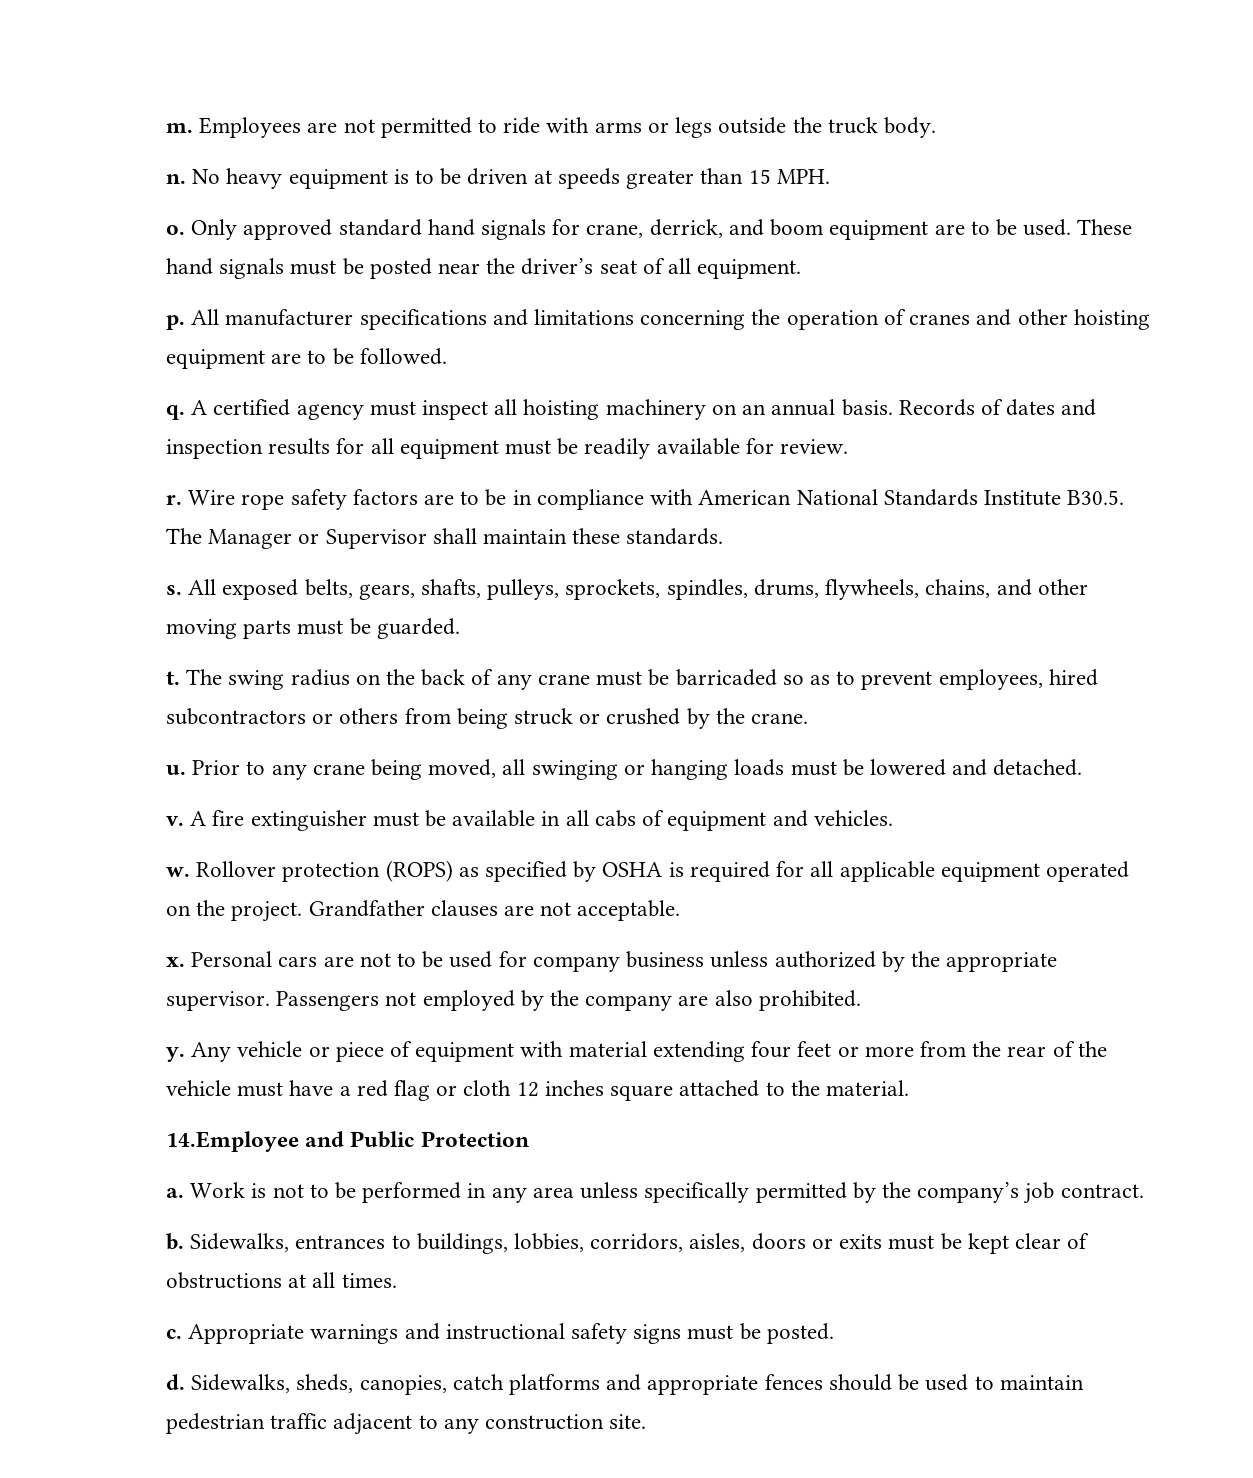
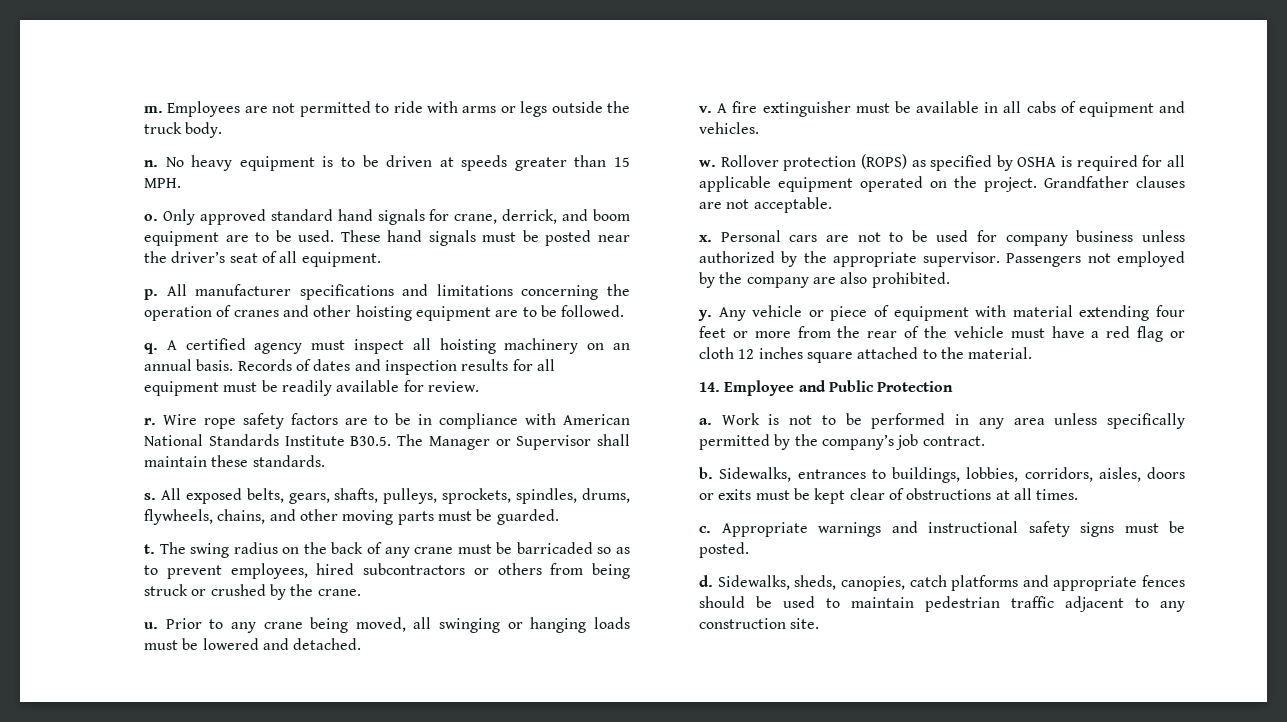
- 14.Employee and Public Protection
+ 14. Employee and Public Protection

